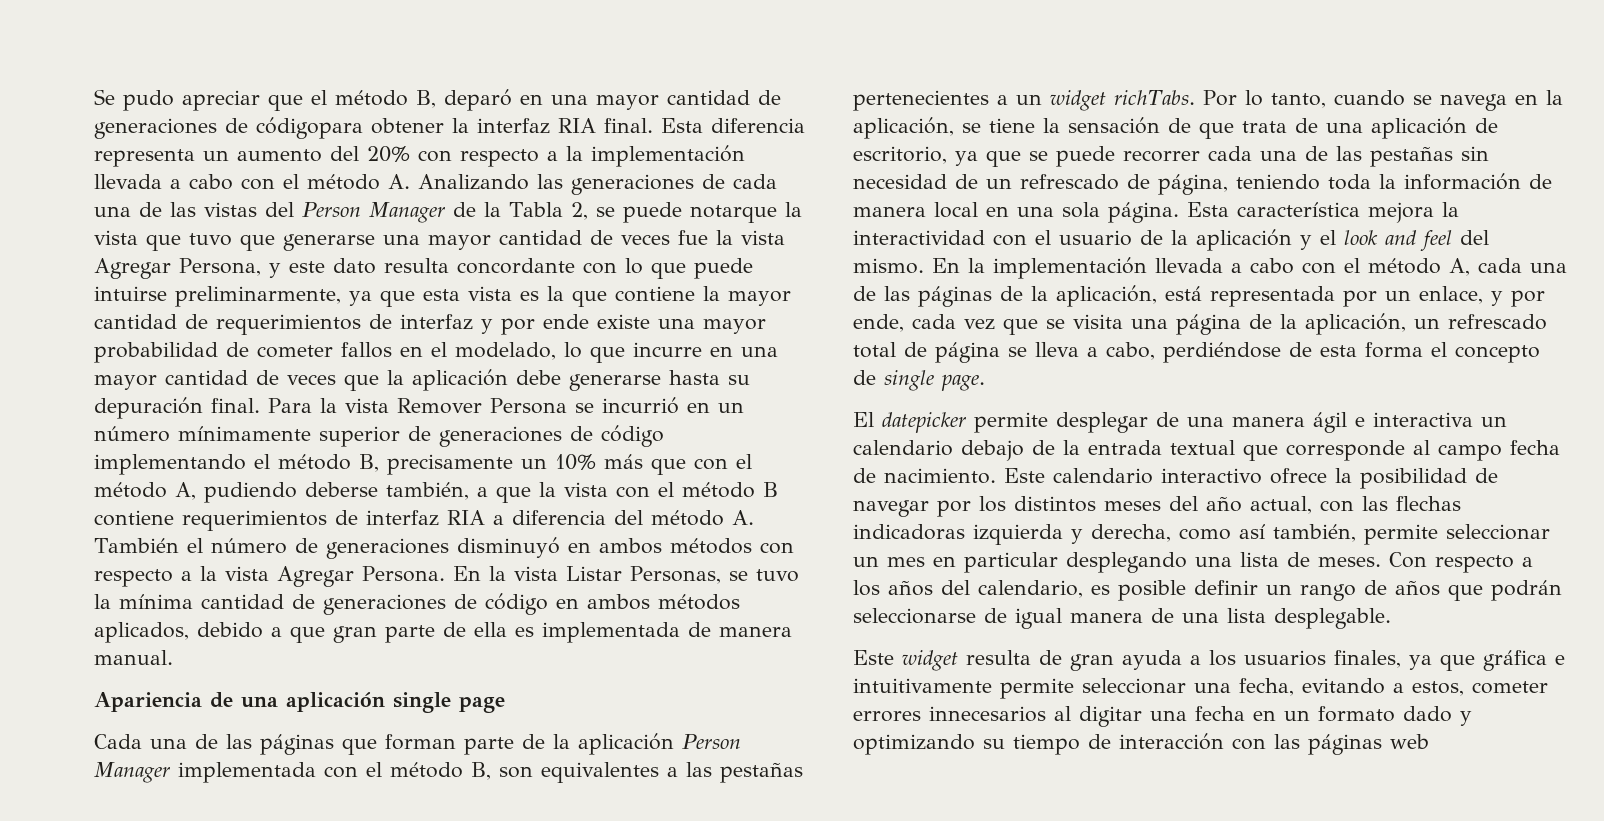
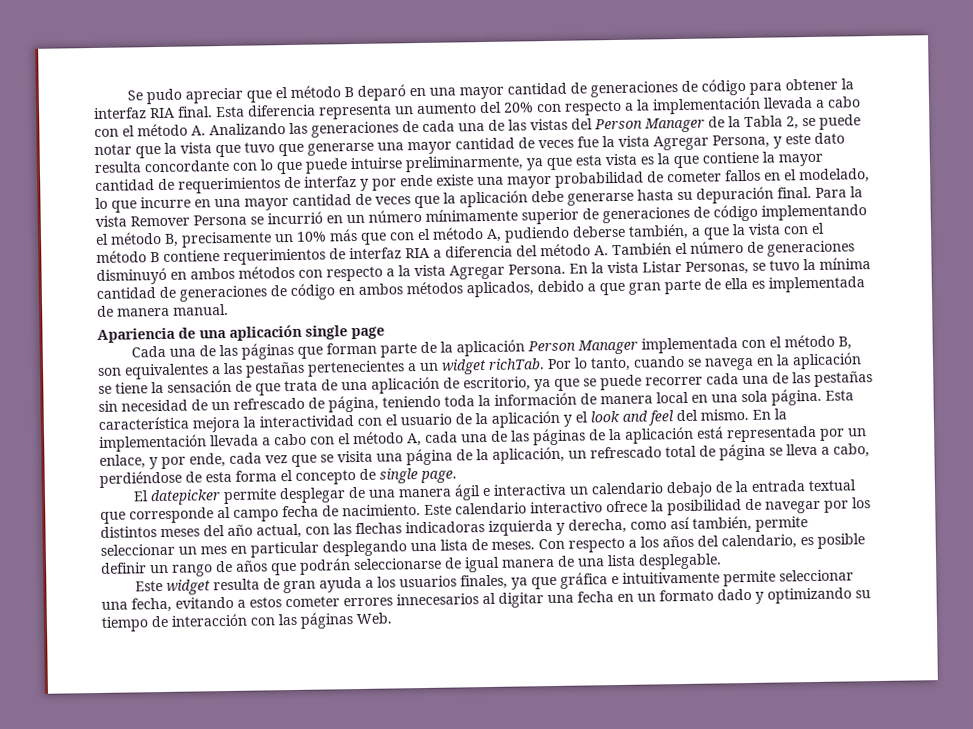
- Se pudo apreciar que el método B, deparó en una mayor cantidad de generaciones de códigopara obtener la interfaz RIA final.
+ Se pudo apreciar que el método B deparó en una mayor cantidad de generaciones de código para obtener la interfaz RIA final.
- Esta diferencia representa un aumento del 20% con respecto a la implementación llevada a cabo con el método A. Analizando las generaciones de cada una de las vistas del Person Manager de la Tabla 2, se puede notarque la vista que tuvo que generarse una mayor cantidad de veces fue la vista Agregar Persona, y este dato resulta concordante con lo que puede intuirse preliminarmente, ya que esta vista es la que contiene la mayor cantidad de requerimientos de interfaz y por ende existe una mayor probabilidad de cometer fallos en el modelado, lo que incurre en una mayor cantidad de veces que la aplicación debe generarse hasta su depuración final.
+ Esta diferencia representa un aumento del 20% con respecto a la implementación llevada a cabo con el método A. Analizando las generaciones de cada una de las vistas del Person Manager de la Tabla 2, se puede notar que la vista que tuvo que generarse una mayor cantidad de veces fue la vista Agregar Persona, y este dato resulta concordante con lo que puede intuirse preliminarmente, ya que esta vista es la que contiene la mayor cantidad de requerimientos de interfaz y por ende existe una mayor probabilidad de cometer fallos en el modelado, lo que incurre en una mayor cantidad de veces que la aplicación debe generarse hasta su depuración final.
- Cada una de las páginas que forman parte de la aplicación Person Manager implementada con el método B, son equivalentes a las pestañas pertenecientes a un widget richTabs.
+ Cada una de las páginas que forman parte de la aplicación Person Manager implementada con el método B, son equivalentes a las pestañas pertenecientes a un widget richTab.
- Por lo tanto, cuando se navega en la aplicación, se tiene la sensación de que trata de una aplicación de escritorio, ya que se puede recorrer cada una de las pestañas sin necesidad de un refrescado de página, teniendo toda la información de manera local en una sola página.
+ Por lo tanto, cuando se navega en la aplicación se tiene la sensación de que trata de una aplicación de escritorio, ya que se puede recorrer cada una de las pestañas sin necesidad de un refrescado de página, teniendo toda la información de manera local en una sola página.
- En la implementación llevada a cabo con el método A, cada una de las páginas de la aplicación, está representada por un enlace, y por ende, cada vez que se visita una página de la aplicación, un refrescado total de página se lleva a cabo, perdiéndose de esta forma el concepto de single page.
+ En la implementación llevada a cabo con el método A, cada una de las páginas de la aplicación está representada por un enlace, y por ende, cada vez que se visita una página de la aplicación, un refrescado total de página se lleva a cabo, perdiéndose de esta forma el concepto de single page.
- Este widget resulta de gran ayuda a los usuarios finales, ya que gráfica e intuitivamente permite seleccionar una fecha, evitando a estos, cometer errores innecesarios al digitar una fecha en un formato dado y optimizando su tiempo de interacción con las páginas web
+ Este widget resulta de gran ayuda a los usuarios finales, ya que gráfica e intuitivamente permite seleccionar una fecha, evitando a estos cometer errores innecesarios al digitar una fecha en un formato dado y optimizando su tiempo de interacción con las páginas Web.

